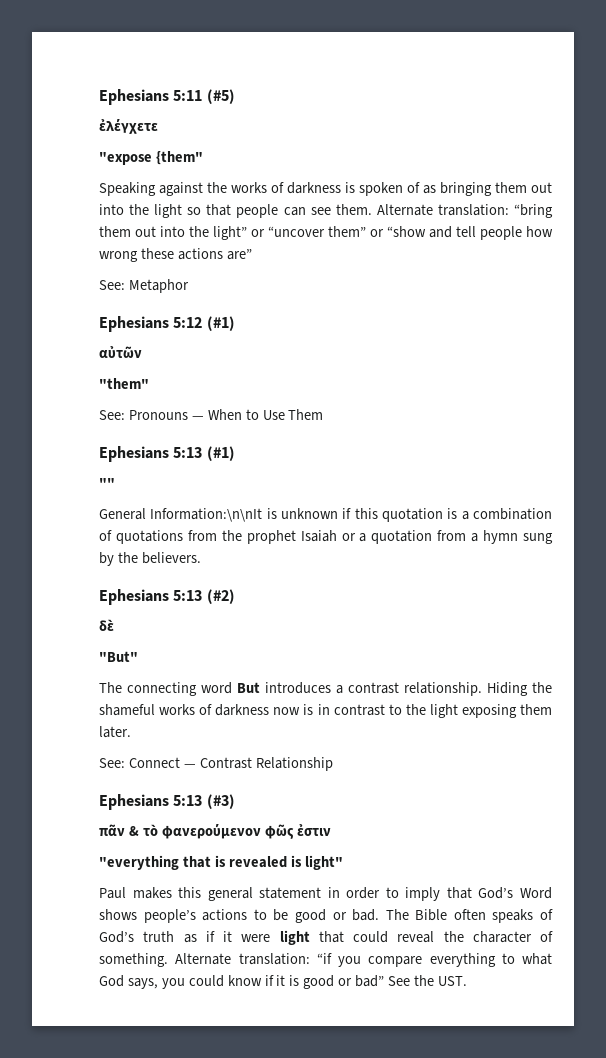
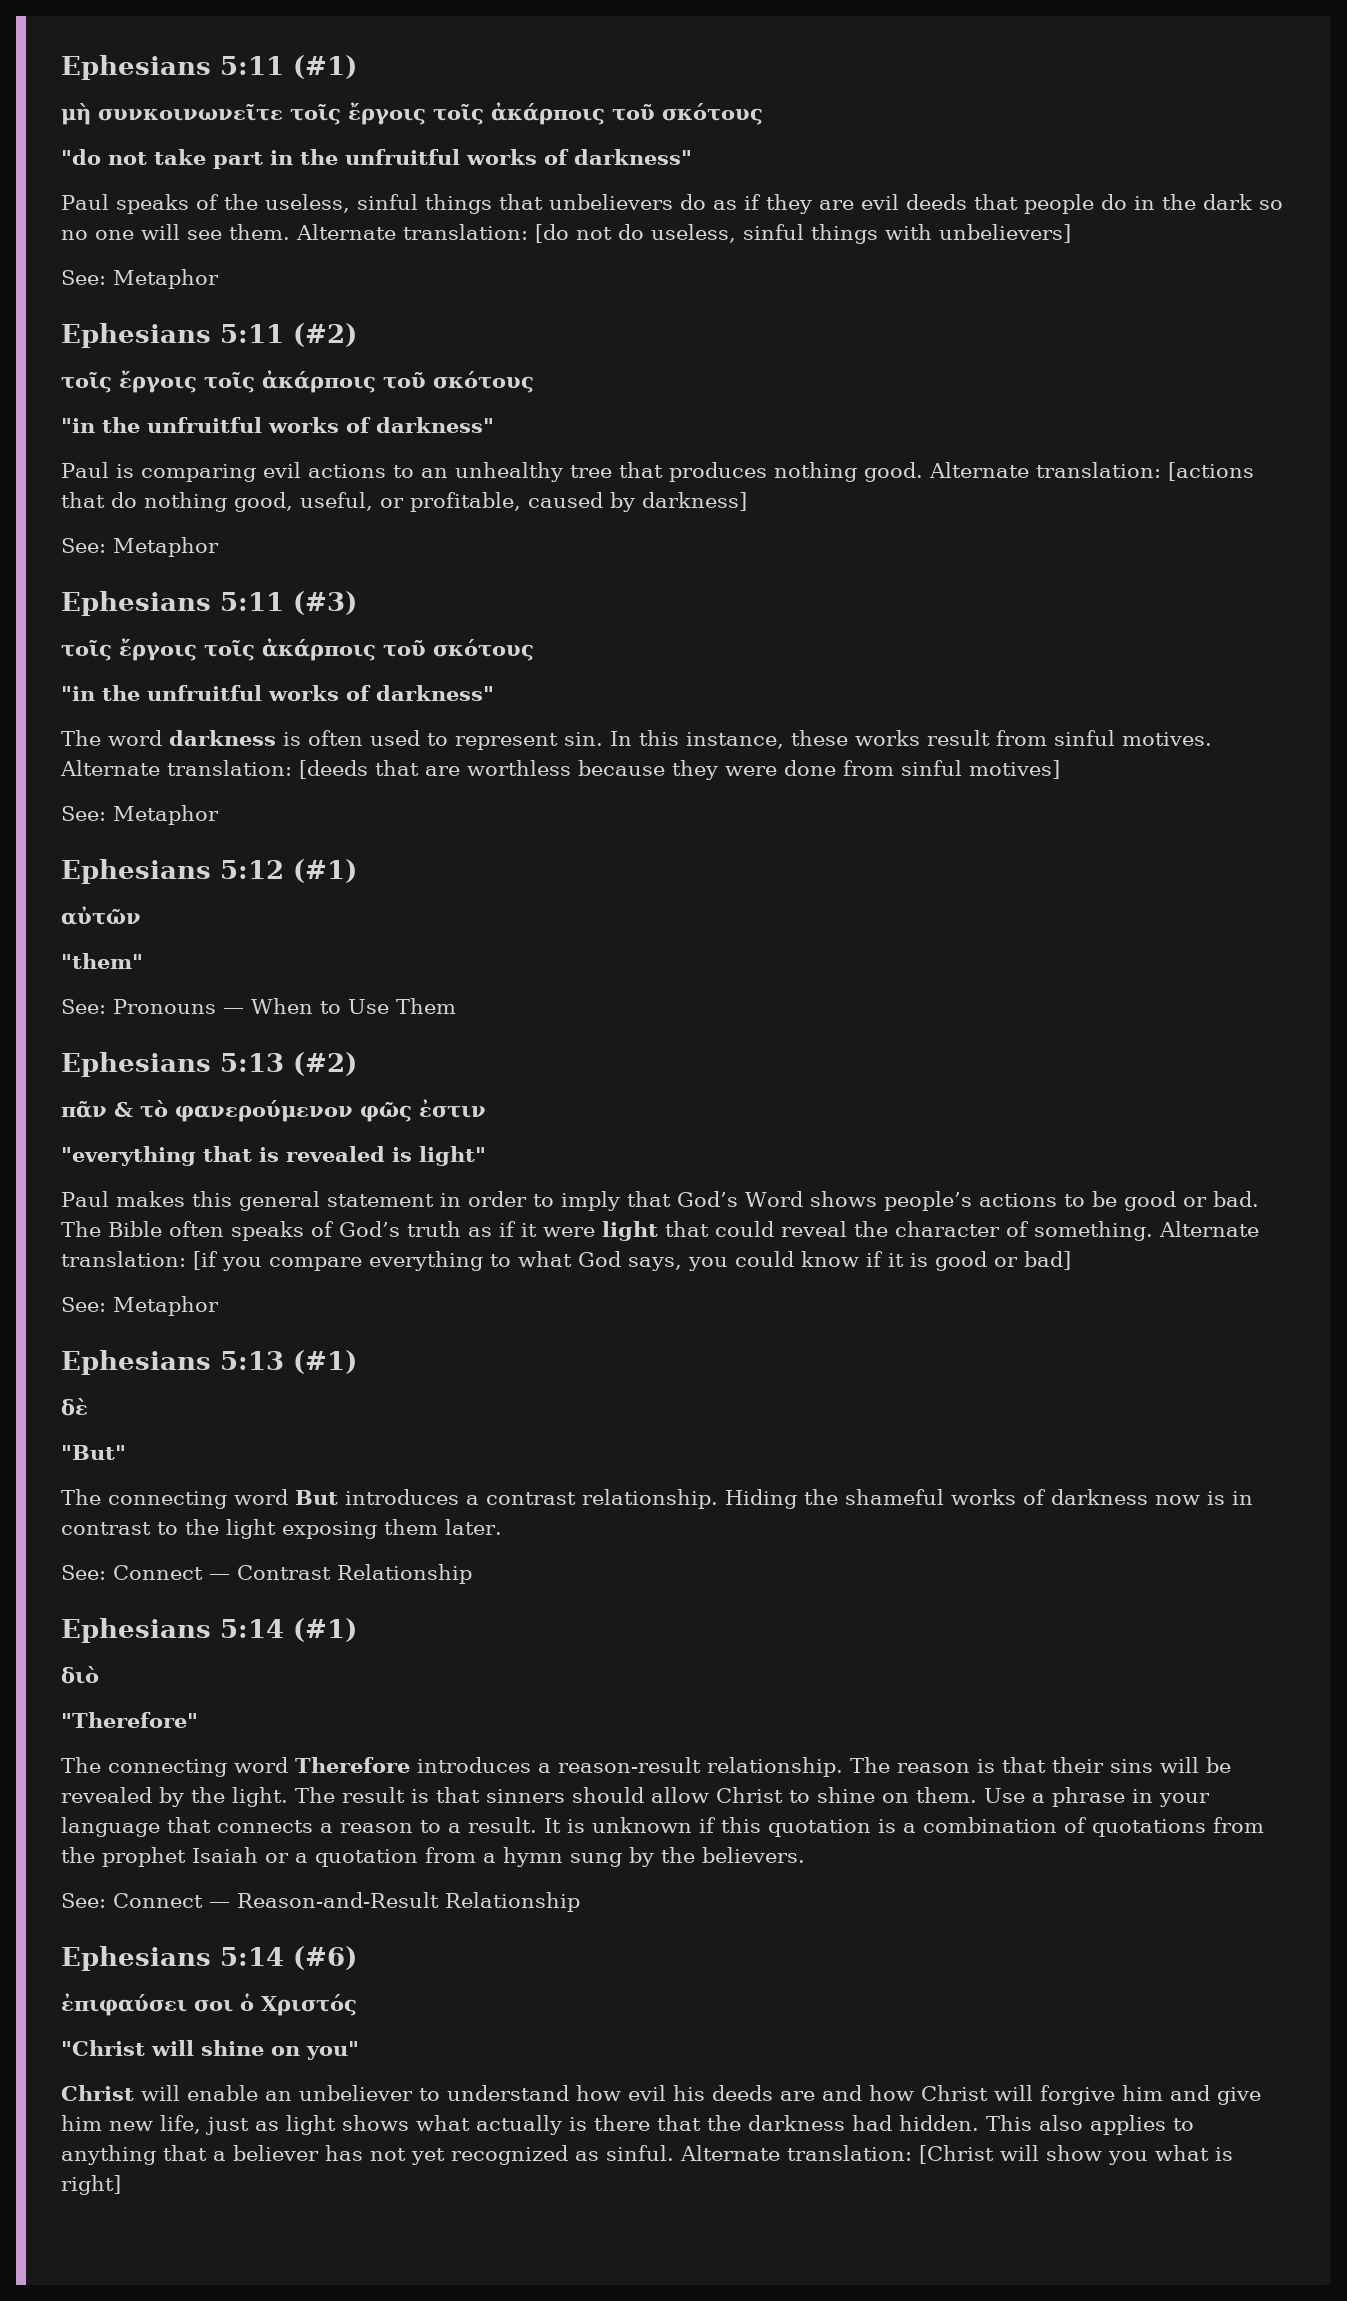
- Ephesians 5:11 (#5)
- ἐλέγχετε
- "expose {them"
- Speaking against the works of darkness is spoken of as bringing them out into the light so that people can see them. Alternate translation: “bring them out into the light” or “uncover them” or “show and tell people how wrong these actions are”
+ Ephesians 5:11 (#1)
+ μὴ συνκοινωνεῖτε τοῖς ἔργοις τοῖς ἀκάρποις τοῦ σκότους
+ "do not take part in the unfruitful works of darkness"
+ Paul speaks of the useless, sinful things that unbelievers do as if they are evil deeds that people do in the dark so no one will see them. Alternate translation: [do not do useless, sinful things with unbelievers]
+ See: Metaphor
+ Ephesians 5:11 (#2)
+ τοῖς ἔργοις τοῖς ἀκάρποις τοῦ σκότους
+ "in the unfruitful works of darkness"
+ Paul is comparing evil actions to an unhealthy tree that produces nothing good. Alternate translation: [actions that do nothing good, useful, or profitable, caused by darkness]
+ See: Metaphor
+ Ephesians 5:11 (#3)
+ τοῖς ἔργοις τοῖς ἀκάρποις τοῦ σκότους
+ "in the unfruitful works of darkness"
+ The word darkness is often used to represent sin. In this instance, these works result from sinful motives. Alternate translation: [deeds that are worthless because they were done from sinful motives]
- Ephesians 5:13 (#1)
- ""
- General Information:\n\nIt is unknown if this quotation is a combination of quotations from the prophet Isaiah or a quotation from a hymn sung by the believers.
  Ephesians 5:13 (#2)
- δὲ
- "But"
- The connecting word But introduces a contrast relationship. Hiding the shameful works of darkness now is in contrast to the light exposing them later.
- See: Connect — Contrast Relationship
- Ephesians 5:13 (#3)
- Alternate translation: “if you compare everything to what God says, you could know if it is good or bad” See the UST.
+ Alternate translation: [if you compare everything to what God says, you could know if it is good or bad]
+ See: Metaphor
+ Ephesians 5:13 (#1)
+ δὲ
+ "But"
+ The connecting word But introduces a contrast relationship. Hiding the shameful works of darkness now is in contrast to the light exposing them later.
+ See: Connect — Contrast Relationship
+ Ephesians 5:14 (#1)
+ διὸ
+ "Therefore"
+ The connecting word Therefore introduces a reason-result relationship. The reason is that their sins will be revealed by the light. The result is that sinners should allow Christ to shine on them. Use a phrase in your language that connects a reason to a result. It is unknown if this quotation is a combination of quotations from the prophet Isaiah or a quotation from a hymn sung by the believers.
+ See: Connect — Reason-and-Result Relationship
+ Ephesians 5:14 (#6)
+ ἐπιφαύσει σοι ὁ Χριστός
+ "Christ will shine on you"
+ Christ will enable an unbeliever to understand how evil his deeds are and how Christ will forgive him and give him new life, just as light shows what actually is there that the darkness had hidden. This also applies to anything that a believer has not yet recognized as sinful. Alternate translation: [Christ will show you what is right]

